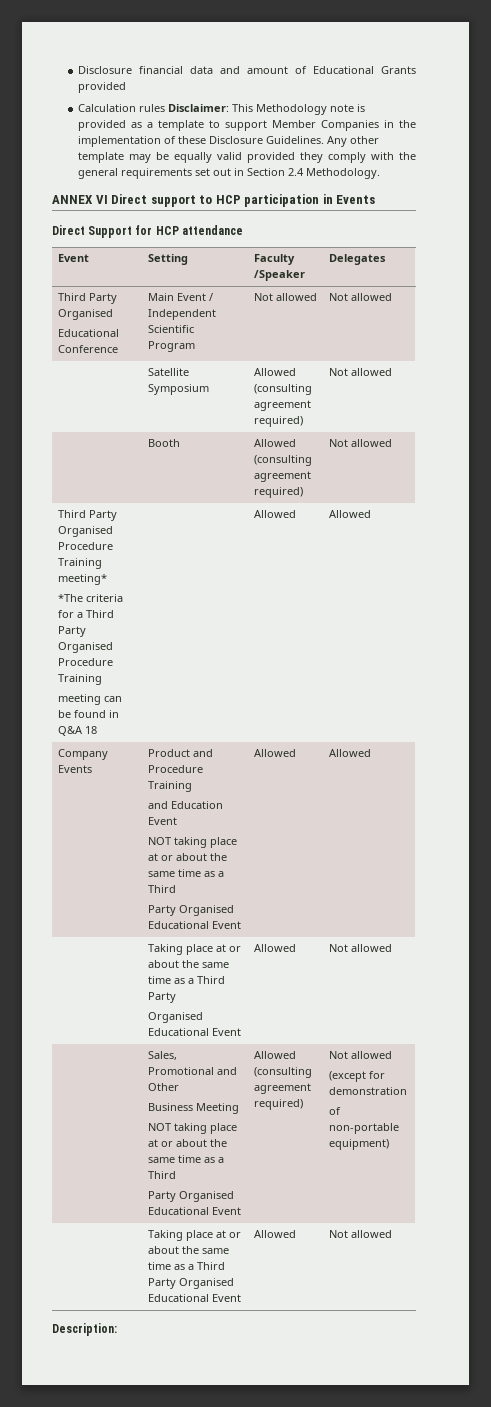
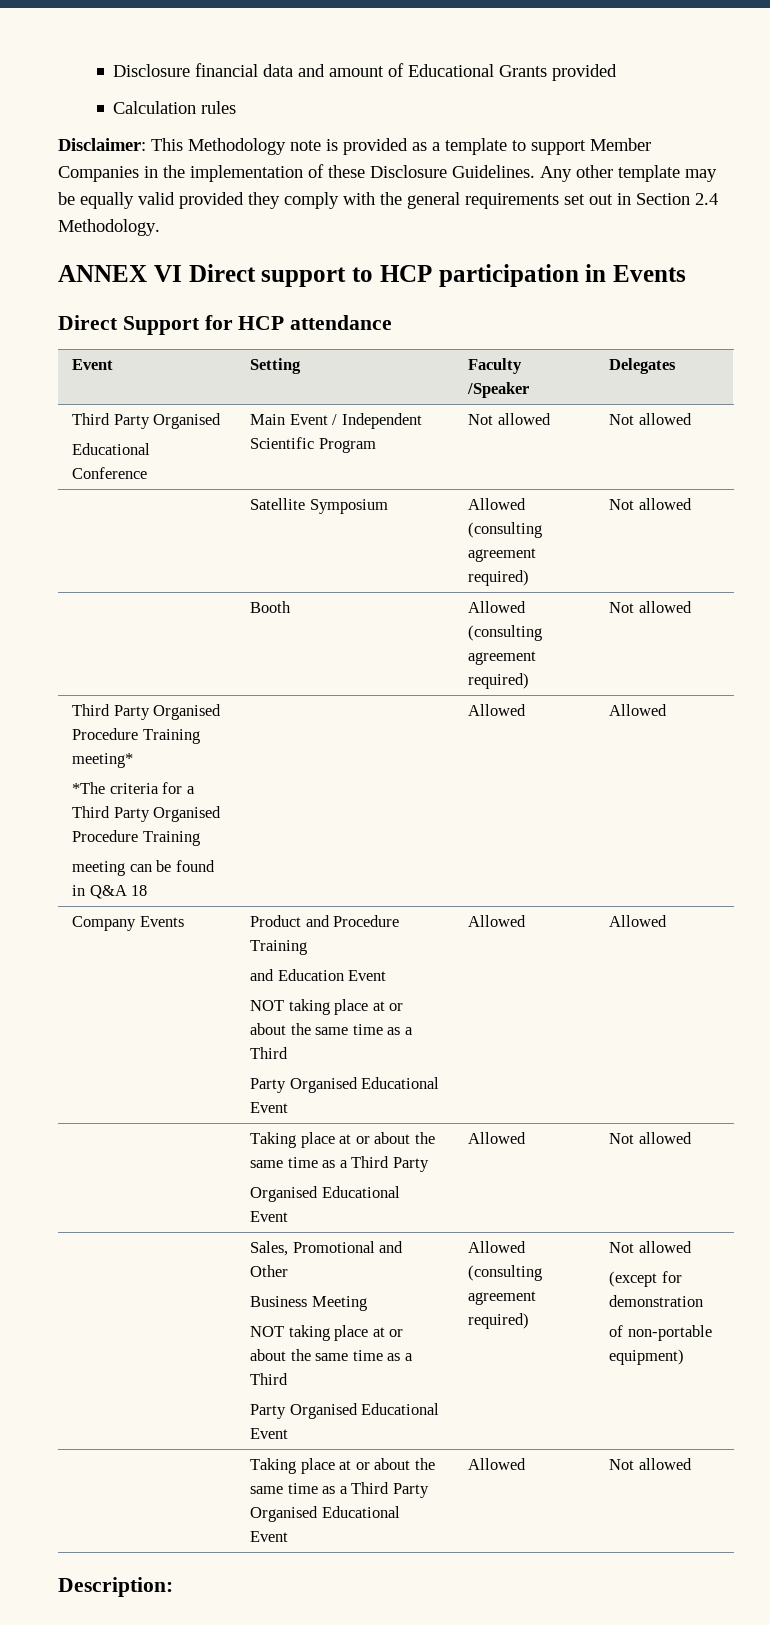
- Calculation rules Disclaimer: This Methodology note is provided as a template to support Member Companies in the implementation of these Disclosure Guidelines.
+ Calculation rules
+ Disclaimer: This Methodology note is provided as a template to support Member Companies in the implementation of these Disclosure Guidelines.

